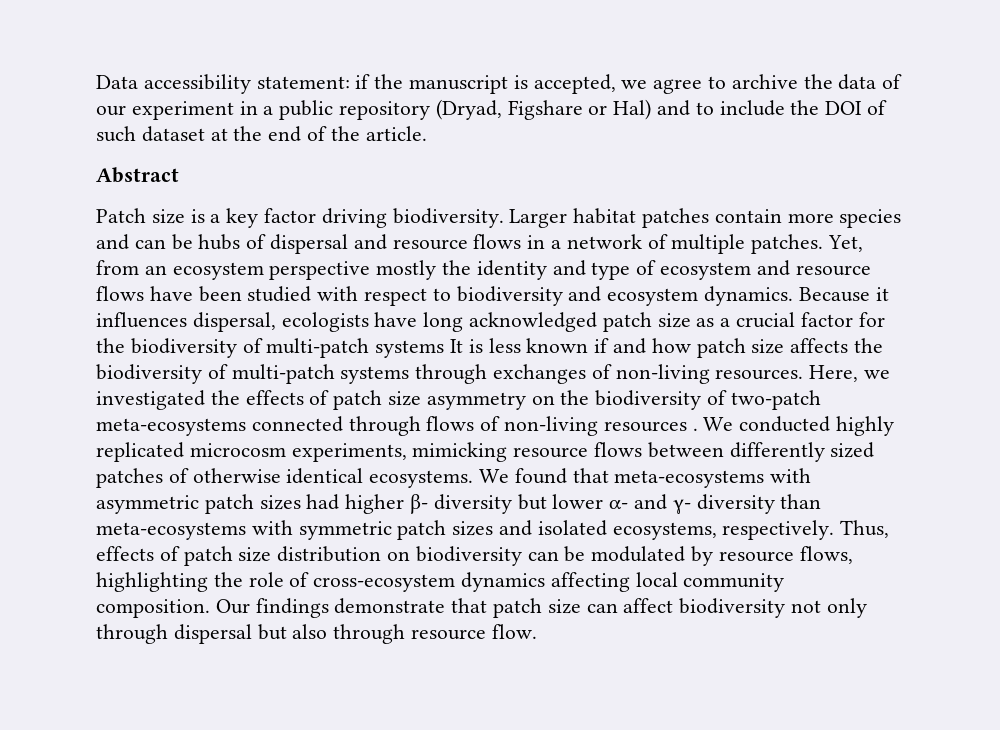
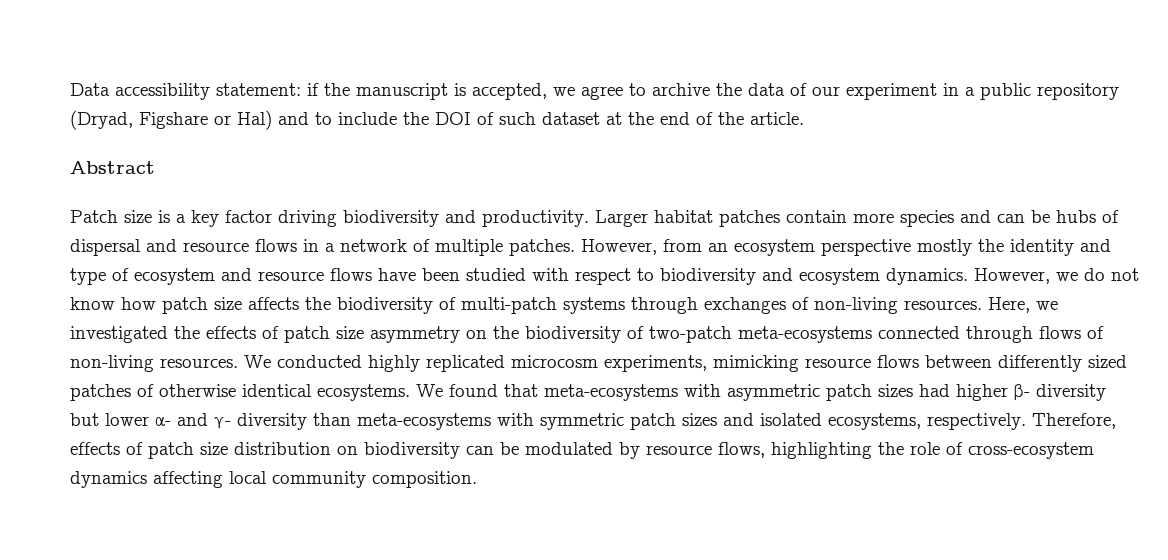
- Patch size is a key factor driving biodiversity.
+ Patch size is a key factor driving biodiversity and productivity.
- Yet, from an ecosystem perspective mostly the identity and type of ecosystem and resource flows have been studied with respect to biodiversity and ecosystem dynamics.
+ However, from an ecosystem perspective mostly the identity and type of ecosystem and resource flows have been studied with respect to biodiversity and ecosystem dynamics.
- Because it influences dispersal, ecologists have long acknowledged patch size as a crucial factor for the biodiversity of multi-patch systems It is less known if and how patch size affects the biodiversity of multi-patch systems through exchanges of non-living resources.
+ However, we do not know how patch size affects the biodiversity of multi-patch systems through exchanges of non-living resources.
- Here, we investigated the effects of patch size asymmetry on the biodiversity of two-patch meta-ecosystems connected through flows of non-living resources .
+ Here, we investigated the effects of patch size asymmetry on the biodiversity of two-patch meta-ecosystems connected through flows of non-living resources.
- Thus, effects of patch size distribution on biodiversity can be modulated by resource flows, highlighting the role of cross-ecosystem dynamics affecting local community composition. Our findings demonstrate that patch size can affect biodiversity not only through dispersal but also through resource flow.
+ Therefore, effects of patch size distribution on biodiversity can be modulated by resource flows, highlighting the role of cross-ecosystem dynamics affecting local community composition.

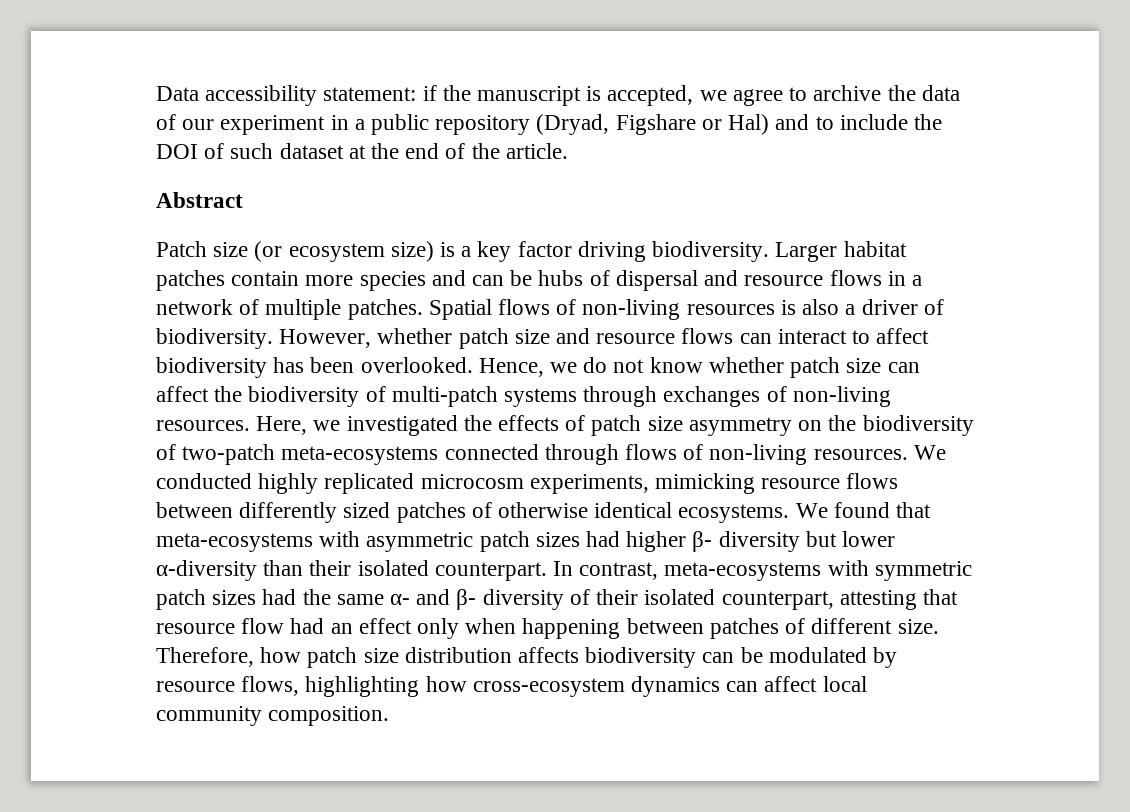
- Patch size is a key factor driving biodiversity and productivity.
+ Patch size (or ecosystem size) is a key factor driving biodiversity.
- However, from an ecosystem perspective mostly the identity and type of ecosystem and resource flows have been studied with respect to biodiversity and ecosystem dynamics. However, we do not know how patch size affects the biodiversity of multi-patch systems through exchanges of non-living resources.
+ Spatial flows of non-living resources is also a driver of biodiversity. However, whether patch size and resource flows can interact to affect biodiversity has been overlooked. Hence, we do not know whether patch size can affect the biodiversity of multi-patch systems through exchanges of non-living resources.
- We found that meta-ecosystems with asymmetric patch sizes had higher β- diversity but lower α- and γ- diversity than meta-ecosystems with symmetric patch sizes and isolated ecosystems, respectively. Therefore, effects of patch size distribution on biodiversity can be modulated by resource flows, highlighting the role of cross-ecosystem dynamics affecting local community composition.
+ We found that meta-ecosystems with asymmetric patch sizes had higher β- diversity but lower α-diversity than their isolated counterpart. In contrast, meta-ecosystems with symmetric patch sizes had the same α- and β- diversity of their isolated counterpart, attesting that resource flow had an effect only when happening between patches of different size. Therefore, how patch size distribution affects biodiversity can be modulated by resource flows, highlighting how cross-ecosystem dynamics can affect local community composition.

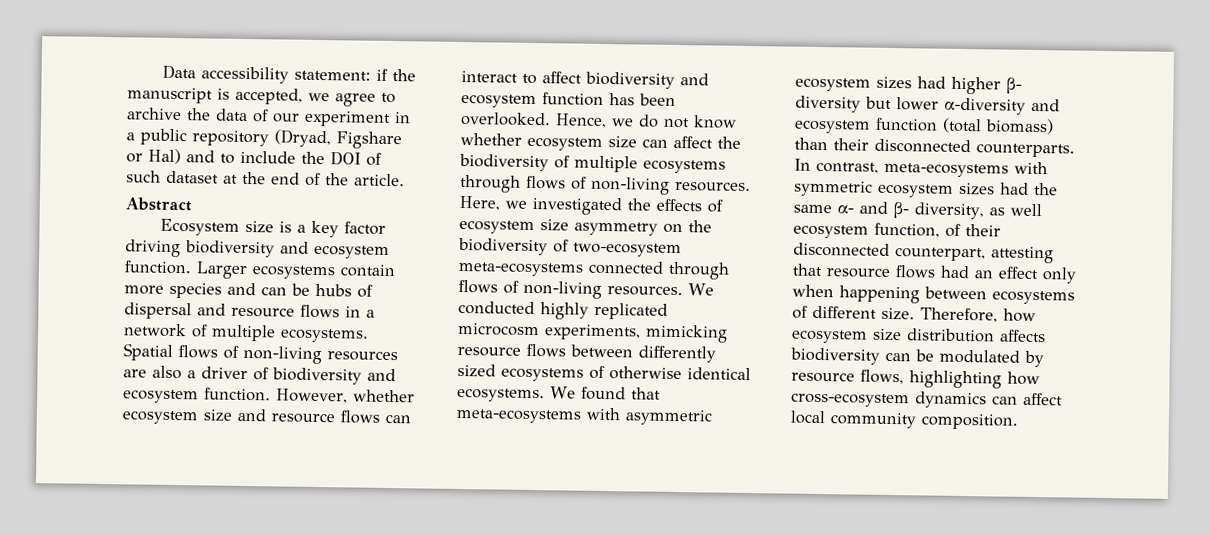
- Patch size (or ecosystem size) is a key factor driving biodiversity. Larger habitat patches contain more species and can be hubs of dispersal and resource flows in a network of multiple patches.
+ Ecosystem size is a key factor driving biodiversity and ecosystem function. Larger ecosystems contain more species and can be hubs of dispersal and resource flows in a network of multiple ecosystems.
- Spatial flows of non-living resources is also a driver of biodiversity.
+ Spatial flows of non-living resources are also a driver of biodiversity and ecosystem function.
- However, whether patch size and resource flows can interact to affect biodiversity has been overlooked.
+ However, whether ecosystem size and resource flows can interact to affect biodiversity and ecosystem function has been overlooked.
- Hence, we do not know whether patch size can affect the biodiversity of multi-patch systems through exchanges of non-living resources.
+ Hence, we do not know whether ecosystem size can affect the biodiversity of multiple ecosystems through flows of non-living resources.
- Here, we investigated the effects of patch size asymmetry on the biodiversity of two-patch meta-ecosystems connected through flows of non-living resources.
+ Here, we investigated the effects of ecosystem size asymmetry on the biodiversity of two-ecosystem meta-ecosystems connected through flows of non-living resources.
- We conducted highly replicated microcosm experiments, mimicking resource flows between differently sized patches of otherwise identical ecosystems.
+ We conducted highly replicated microcosm experiments, mimicking resource flows between differently sized ecosystems of otherwise identical ecosystems.
- We found that meta-ecosystems with asymmetric patch sizes had higher β- diversity but lower α-diversity than their isolated counterpart.
+ We found that meta-ecosystems with asymmetric ecosystem sizes had higher β- diversity but lower α-diversity and ecosystem function (total biomass) than their disconnected counterparts.
- In contrast, meta-ecosystems with symmetric patch sizes had the same α- and β- diversity of their isolated counterpart, attesting that resource flow had an effect only when happening between patches of different size.
+ In contrast, meta-ecosystems with symmetric ecosystem sizes had the same α- and β- diversity, as well ecosystem function, of their disconnected counterpart, attesting that resource flows had an effect only when happening between ecosystems of different size.
- Therefore, how patch size distribution affects biodiversity can be modulated by resource flows, highlighting how cross-ecosystem dynamics can affect local community composition.
+ Therefore, how ecosystem size distribution affects biodiversity can be modulated by resource flows, highlighting how cross-ecosystem dynamics can affect local community composition.

